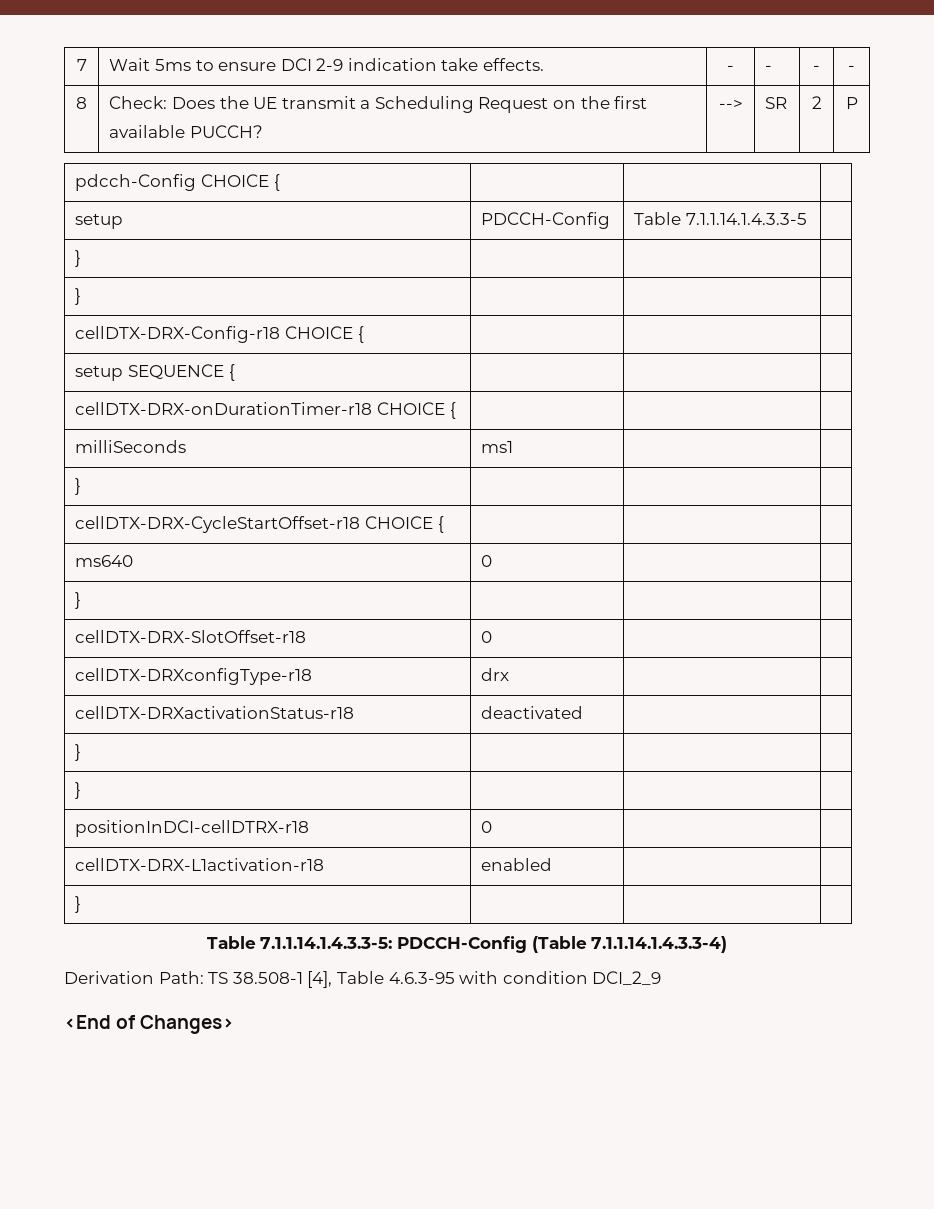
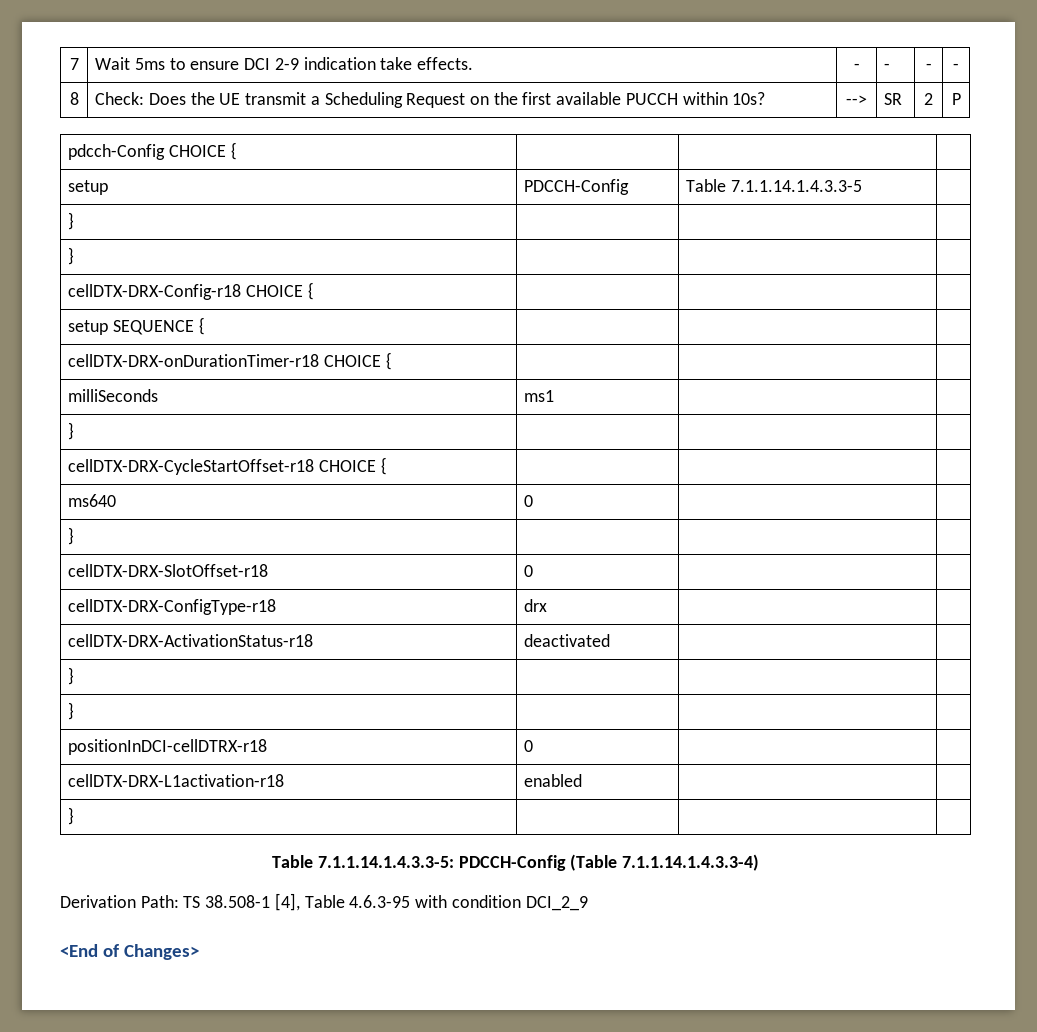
- 8 | Check: Does the UE transmit a Scheduling Request on the first available PUCCH? | --> | SR | 2 | P
+ 8 | Check: Does the UE transmit a Scheduling Request on the first available PUCCH within 10s? | --> | SR | 2 | P
- cellDTX-DRXconfigType-r18 | drx | |
+ cellDTX-DRX-ConfigType-r18 | drx | |
- cellDTX-DRXactivationStatus-r18 | deactivated | |
+ cellDTX-DRX-ActivationStatus-r18 | deactivated | |

